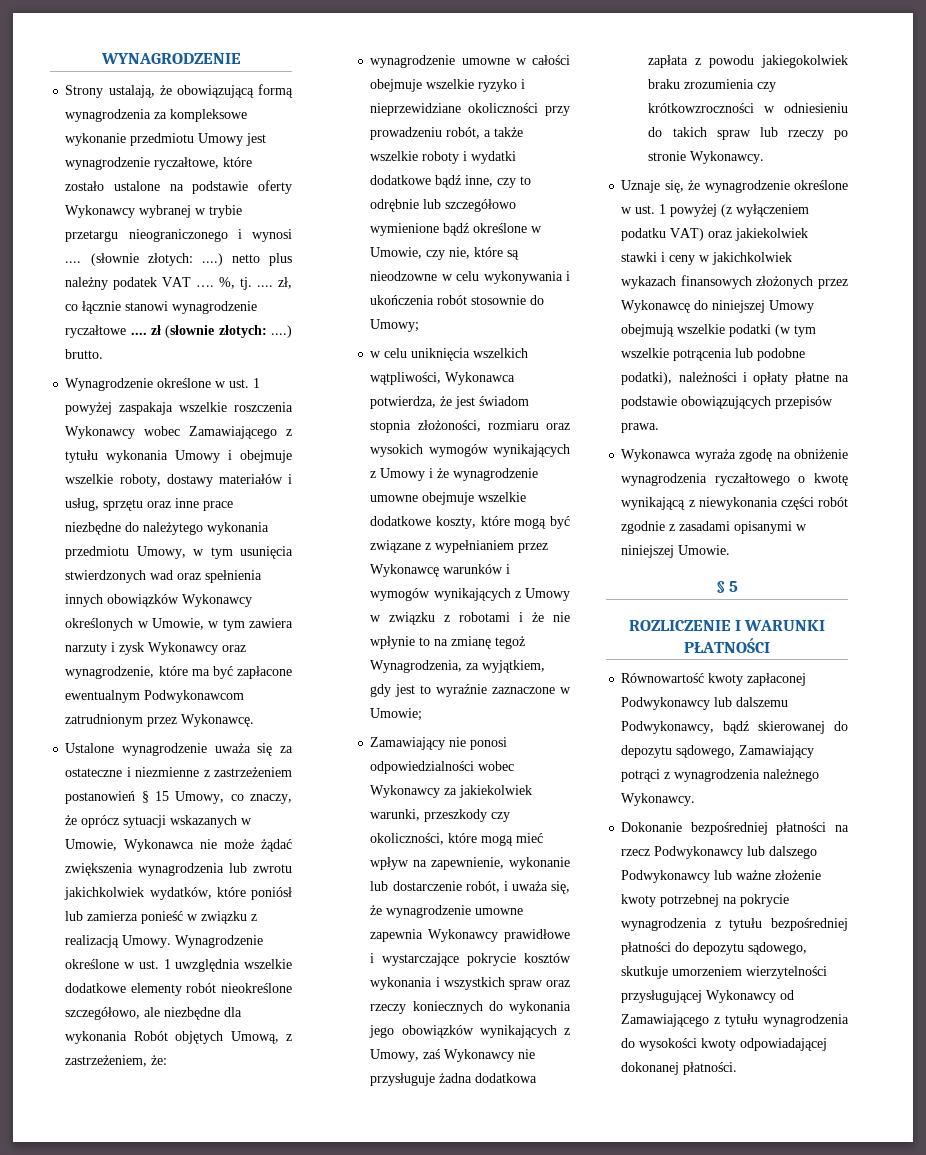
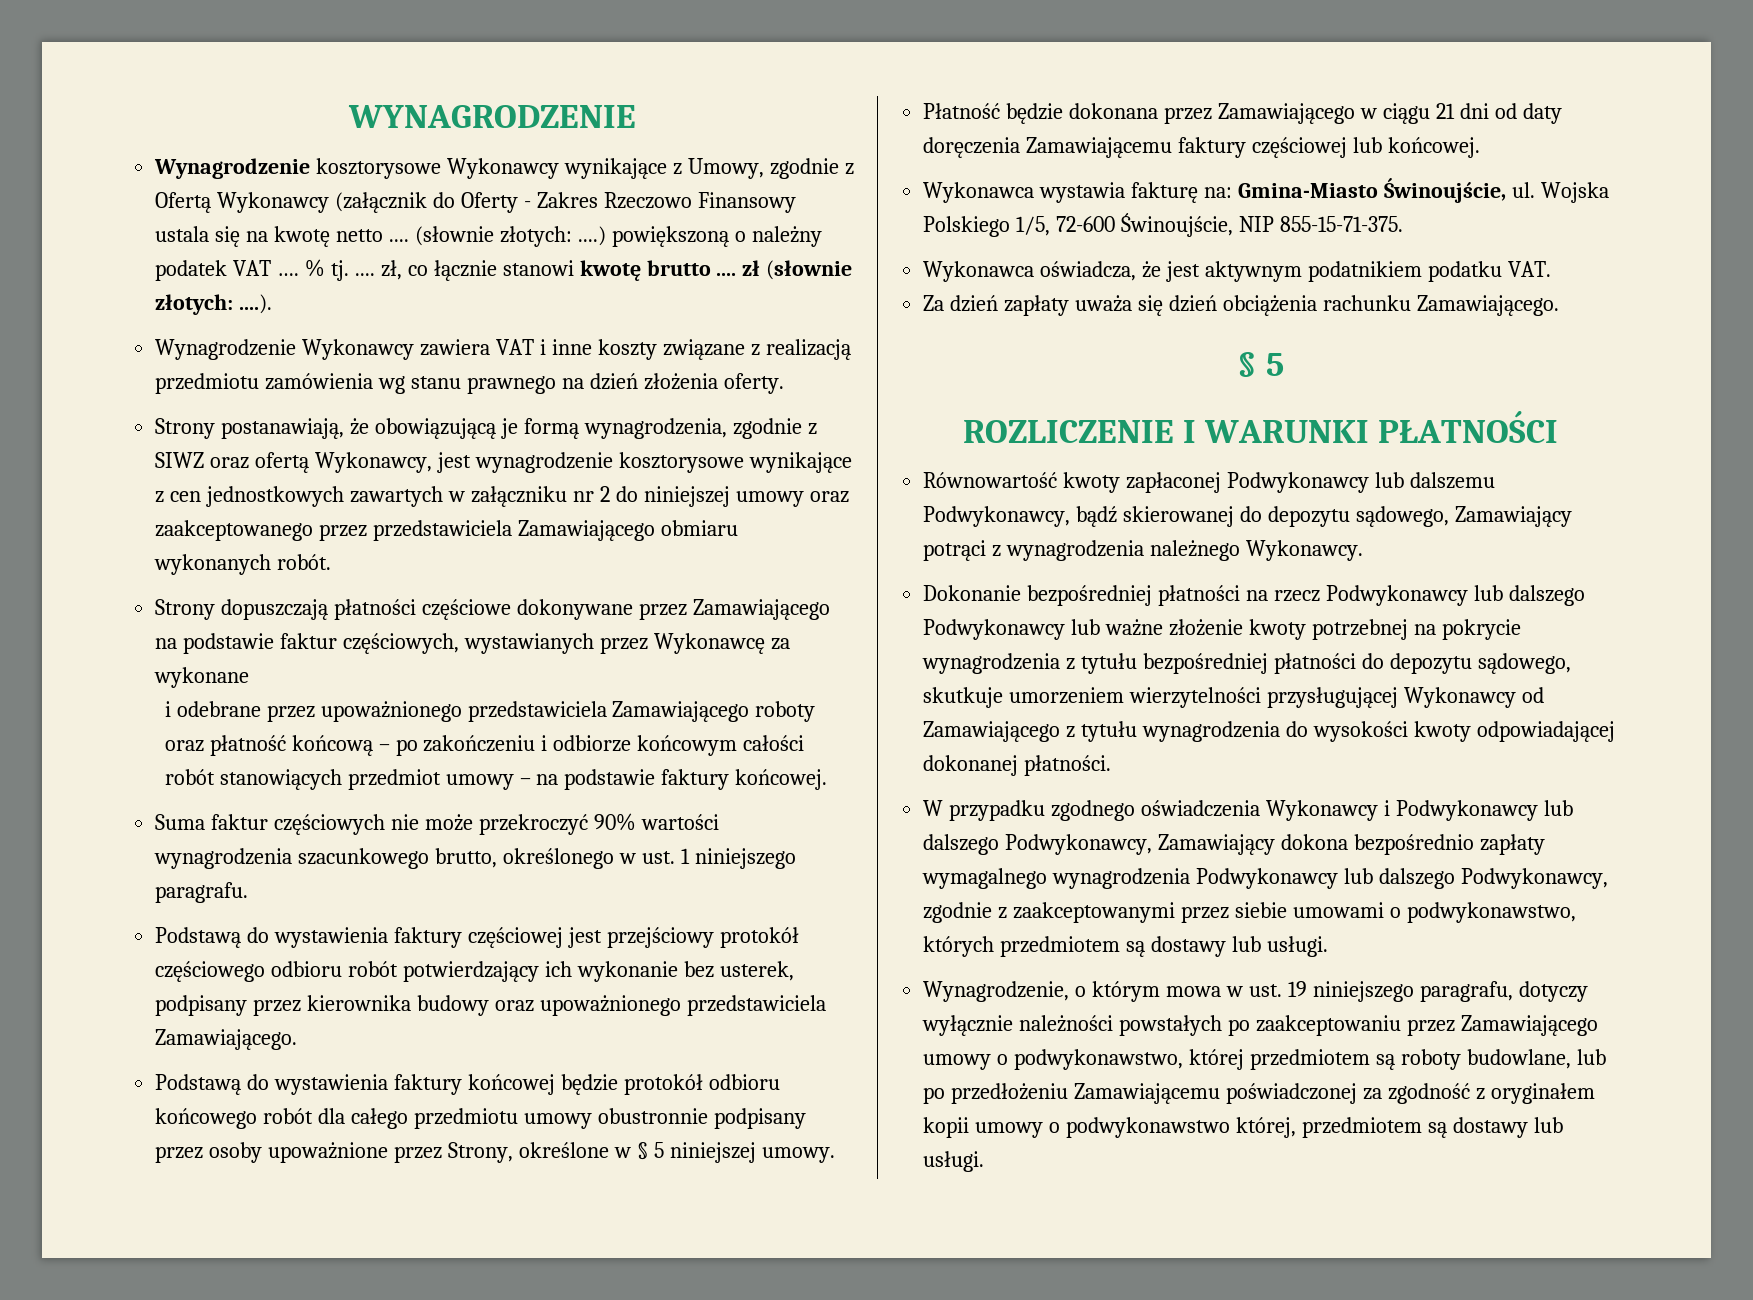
- Strony ustalają, że obowiązującą formą wynagrodzenia za kompleksowe wykonanie przedmiotu Umowy jest wynagrodzenie ryczałtowe, które zostało ustalone na podstawie oferty Wykonawcy wybranej w trybie przetargu nieograniczonego i wynosi ....
+ Wynagrodzenie kosztorysowe Wykonawcy wynikające z Umowy, zgodnie z Ofertą Wykonawcy (załącznik do Oferty - Zakres Rzeczowo Finansowy ustala się na kwotę netto ....
- (słownie złotych: ....) netto plus należny podatek VAT ….
+ (słownie złotych: ....) powiększoną o należny podatek VAT ….
- %, tj. .... zł, co łącznie stanowi wynagrodzenie ryczałtowe .... zł (słownie złotych: ....) brutto.
- Wynagrodzenie określone w ust. 1 powyżej zaspakaja wszelkie roszczenia Wykonawcy wobec Zamawiającego z tytułu wykonania Umowy i obejmuje wszelkie roboty, dostawy materiałów i usług, sprzętu oraz inne prace niezbędne do należytego wykonania przedmiotu Umowy, w tym usunięcia stwierdzonych wad oraz spełnienia innych obowiązków Wykonawcy określonych w Umowie, w tym zawiera narzuty i zysk Wykonawcy oraz wynagrodzenie, które ma być zapłacone ewentualnym Podwykonawcom zatrudnionym przez Wykonawcę.
- Ustalone wynagrodzenie uważa się za ostateczne i niezmienne z zastrzeżeniem postanowień § 15 Umowy, co znaczy, że oprócz sytuacji wskazanych w Umowie, Wykonawca nie może żądać zwiększenia wynagrodzenia lub zwrotu jakichkolwiek wydatków, które poniósł lub zamierza ponieść w związku z realizacją Umowy. Wynagrodzenie określone w ust. 1 uwzględnia wszelkie dodatkowe elementy robót nieokreślone szczegółowo, ale niezbędne dla wykonania Robót objętych Umową, z zastrzeżeniem, że:
- wynagrodzenie umowne w całości obejmuje wszelkie ryzyko i nieprzewidziane okoliczności przy prowadzeniu robót, a także wszelkie roboty i wydatki dodatkowe bądź inne, czy to odrębnie lub szczegółowo wymienione bądź określone w Umowie, czy nie, które są nieodzowne w celu wykonywania i ukończenia robót stosownie do Umowy;
- w celu uniknięcia wszelkich wątpliwości, Wykonawca potwierdza, że jest świadom stopnia złożoności, rozmiaru oraz wysokich wymogów wynikających z Umowy i że wynagrodzenie umowne obejmuje wszelkie dodatkowe koszty, które mogą być związane z wypełnianiem przez Wykonawcę warunków i wymogów wynikających z Umowy w związku z robotami i że nie wpłynie to na zmianę tegoż Wynagrodzenia, za wyjątkiem, gdy jest to wyraźnie zaznaczone w Umowie;
- Zamawiający nie ponosi odpowiedzialności wobec Wykonawcy za jakiekolwiek warunki, przeszkody czy okoliczności, które mogą mieć wpływ na zapewnienie, wykonanie lub dostarczenie robót, i uważa się, że wynagrodzenie umowne zapewnia Wykonawcy prawidłowe i wystarczające pokrycie kosztów wykonania i wszystkich spraw oraz rzeczy koniecznych do wykonania jego obowiązków wynikających z Umowy, zaś Wykonawcy nie przysługuje żadna dodatkowa zapłata z powodu jakiegokolwiek braku zrozumienia czy krótkowzroczności w odniesieniu do takich spraw lub rzeczy po stronie Wykonawcy.
- Uznaje się, że wynagrodzenie określone w ust. 1 powyżej (z wyłączeniem podatku VAT) oraz jakiekolwiek stawki i ceny w jakichkolwiek wykazach finansowych złożonych przez Wykonawcę do niniejszej Umowy obejmują wszelkie podatki (w tym wszelkie potrącenia lub podobne podatki), należności i opłaty płatne na podstawie obowiązujących przepisów prawa.
- Wykonawca wyraża zgodę na obniżenie wynagrodzenia ryczałtowego o kwotę wynikającą z niewykonania części robót zgodnie z zasadami opisanymi w niniejszej Umowie.
+ % tj. .... zł, co łącznie stanowi kwotę brutto .... zł (słownie złotych: ....).
+ Wynagrodzenie Wykonawcy zawiera VAT i inne koszty związane z realizacją przedmiotu zamówienia wg stanu prawnego na dzień złożenia oferty.
+ Strony postanawiają, że obowiązującą je formą wynagrodzenia, zgodnie z SIWZ oraz ofertą Wykonawcy, jest wynagrodzenie kosztorysowe wynikające z cen jednostkowych zawartych w załączniku nr 2 do niniejszej umowy oraz zaakceptowanego przez przedstawiciela Zamawiającego obmiaru wykonanych robót.
+ Strony dopuszczają płatności częściowe dokonywane przez Zamawiającego na podstawie faktur częściowych, wystawianych przez Wykonawcę za wykonane
+ i odebrane przez upoważnionego przedstawiciela Zamawiającego roboty oraz płatność końcową – po zakończeniu i odbiorze końcowym całości robót stanowiących przedmiot umowy – na podstawie faktury końcowej.
+ Suma faktur częściowych nie może przekroczyć 90% wartości wynagrodzenia szacunkowego brutto, określonego w ust. 1 niniejszego paragrafu.
+ Podstawą do wystawienia faktury częściowej jest przejściowy protokół częściowego odbioru robót potwierdzający ich wykonanie bez usterek, podpisany przez kierownika budowy oraz upoważnionego przedstawiciela Zamawiającego.
+ Podstawą do wystawienia faktury końcowej będzie protokół odbioru końcowego robót dla całego przedmiotu umowy obustronnie podpisany przez osoby upoważnione przez Strony, określone w § 5 niniejszej umowy.
+ Płatność będzie dokonana przez Zamawiającego w ciągu 21 dni od daty doręczenia Zamawiającemu faktury częściowej lub końcowej.
+ Wykonawca wystawia fakturę na: Gmina-Miasto Świnoujście, ul. Wojska Polskiego 1/5, 72-600 Świnoujście, NIP 855-15-71-375.
+ Wykonawca oświadcza, że jest aktywnym podatnikiem podatku VAT.
+ Za dzień zapłaty uważa się dzień obciążenia rachunku Zamawiającego.
+ W przypadku zgodnego oświadczenia Wykonawcy i Podwykonawcy lub dalszego Podwykonawcy, Zamawiający dokona bezpośrednio zapłaty wymagalnego wynagrodzenia Podwykonawcy lub dalszego Podwykonawcy, zgodnie z zaakceptowanymi przez siebie umowami o podwykonawstwo, których przedmiotem są dostawy lub usługi.
+ Wynagrodzenie, o którym mowa w ust. 19 niniejszego paragrafu, dotyczy wyłącznie należności powstałych po zaakceptowaniu przez Zamawiającego umowy o podwykonawstwo, której przedmiotem są roboty budowlane, lub po przedłożeniu Zamawiającemu poświadczonej za zgodność z oryginałem kopii umowy o podwykonawstwo której, przedmiotem są dostawy lub usługi.

